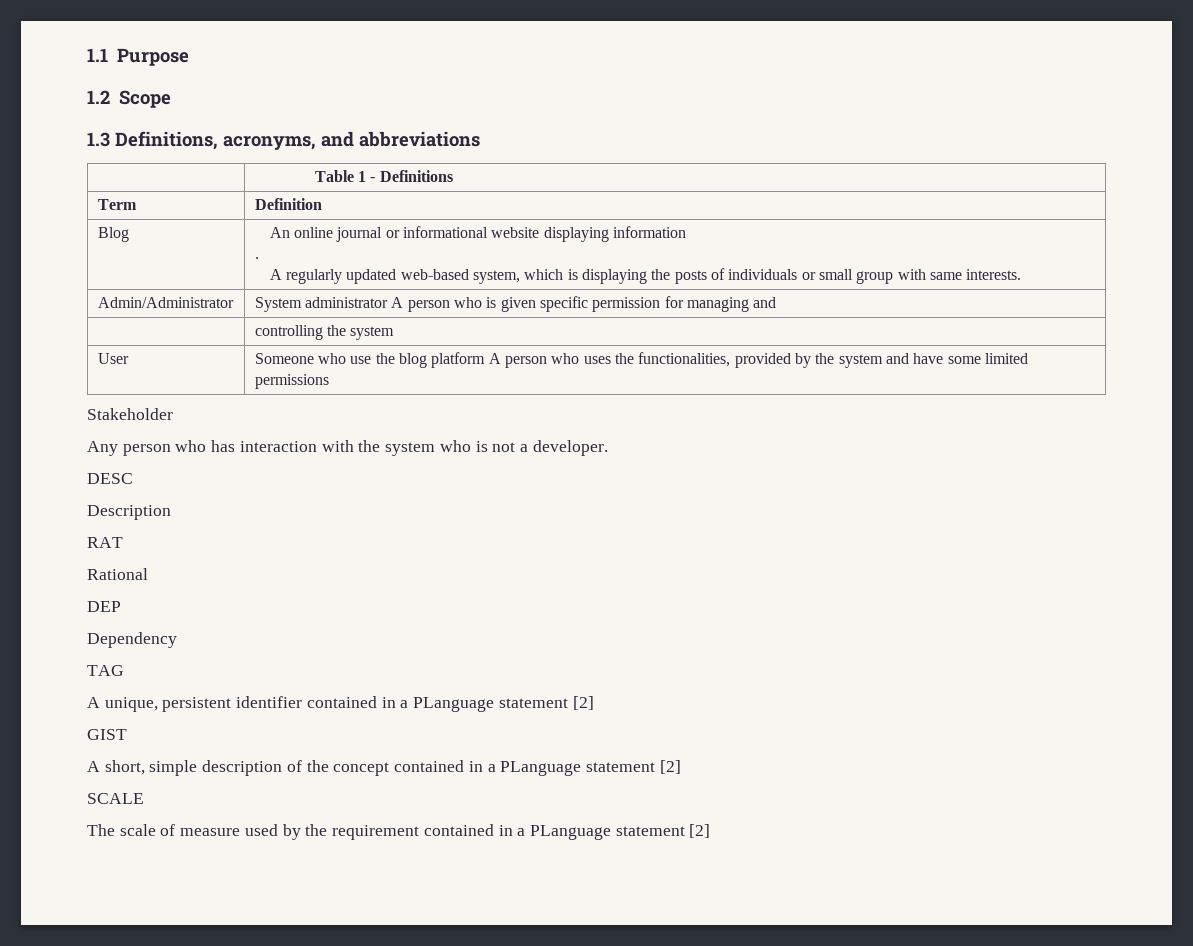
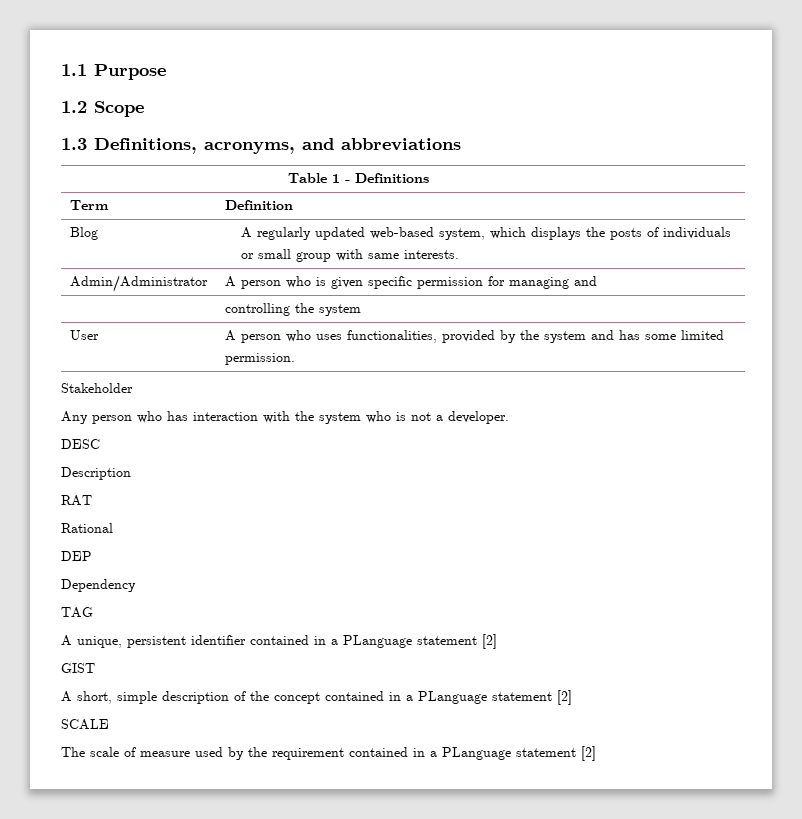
- Blog | An online journal or informational website displaying information
- .
- A regularly updated web-based system, which is displaying the posts of individuals or small group with same interests.
+ Blog | A regularly updated web-based system, which displays the posts of individuals or small group with same interests.
- Admin/Administrator | System administrator A person who is given specific permission for managing and
+ Admin/Administrator | A person who is given specific permission for managing and
- User | Someone who use the blog platform A person who uses the functionalities, provided by the system and have some limited permissions
+ User | A person who uses functionalities, provided by the system and has some limited permission.

